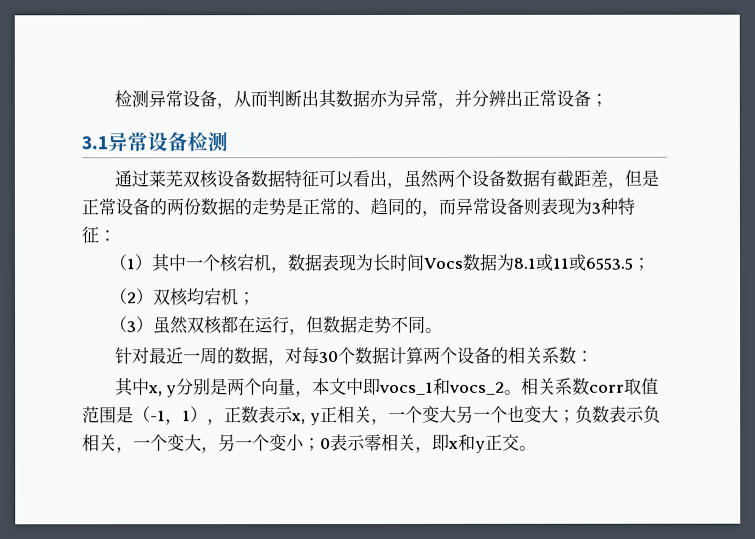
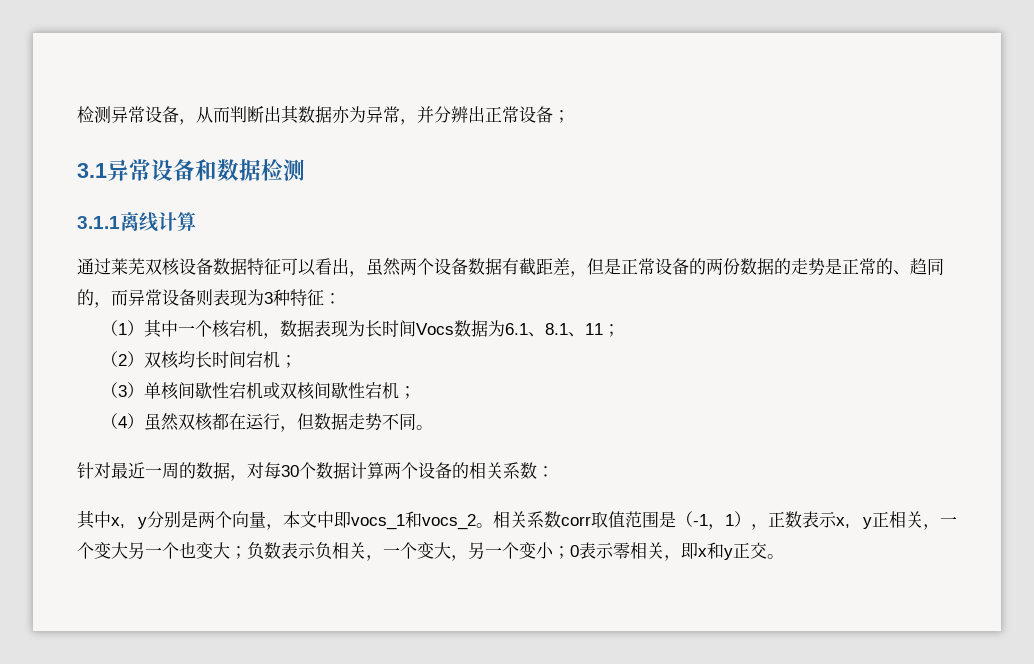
- 3.1异常设备检测
+ 3.1异常设备和数据检测
+ 3.1.1离线计算
- （1）其中一个核宕机，数据表现为长时间Vocs数据为8.1或11或6553.5；
+ （1）其中一个核宕机，数据表现为长时间Vocs数据为6.1、8.1、11；
- （2）双核均宕机；
- （3）虽然双核都在运行，但数据走势不同。
+ （2）双核均长时间宕机；
+ （3）单核间歇性宕机或双核间歇性宕机；
+ （4）虽然双核都在运行，但数据走势不同。

